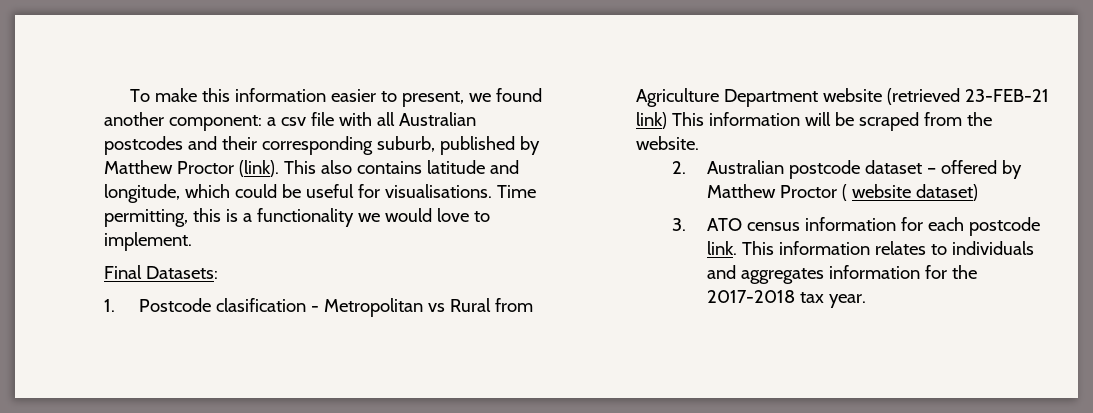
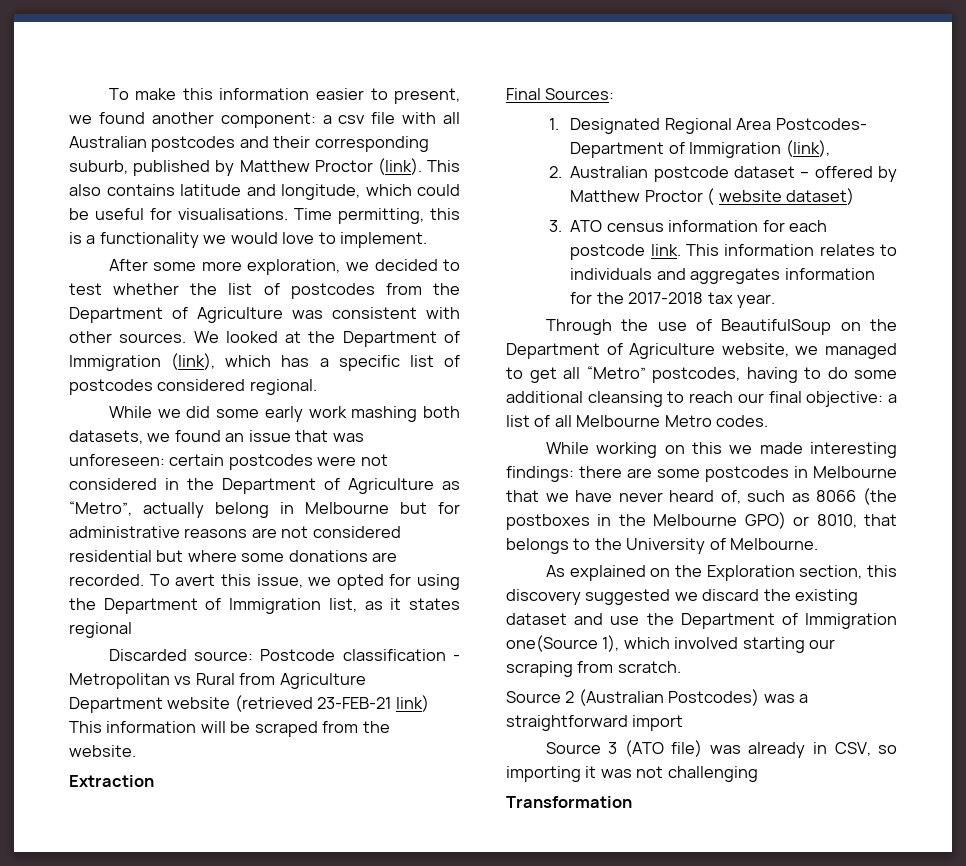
- Final Datasets:
- 1. Postcode clasification - Metropolitan vs Rural from Agriculture Department website (retrieved 23-FEB-21 link) This information will be scraped from the website.
+ After some more exploration, we decided to test whether the list of postcodes from the Department of Agriculture was consistent with other sources. We looked at the Department of Immigration (link), which has a specific list of postcodes considered regional.
+ While we did some early work mashing both datasets, we found an issue that was unforeseen: certain postcodes were not considered in the Department of Agriculture as “Metro”, actually belong in Melbourne but for administrative reasons are not considered residential but where some donations are recorded. To avert this issue, we opted for using the Department of Immigration list, as it states regional
+ Discarded source: Postcode classification - Metropolitan vs Rural from Agriculture Department website (retrieved 23-FEB-21 link) This information will be scraped from the website.
+ Extraction
+ Final Sources:
+ 1. Designated Regional Area Postcodes- Department of Immigration (link),
+ Through the use of BeautifulSoup on the Department of Agriculture website, we managed to get all “Metro” postcodes, having to do some additional cleansing to reach our final objective: a list of all Melbourne Metro codes.
+ While working on this we made interesting findings: there are some postcodes in Melbourne that we have never heard of, such as 8066 (the postboxes in the Melbourne GPO) or 8010, that belongs to the University of Melbourne.
+ As explained on the Exploration section, this discovery suggested we discard the existing dataset and use the Department of Immigration one(Source 1), which involved starting our scraping from scratch.
+ Source 2 (Australian Postcodes) was a straightforward import
+ Source 3 (ATO file) was already in CSV, so importing it was not challenging
+ Transformation

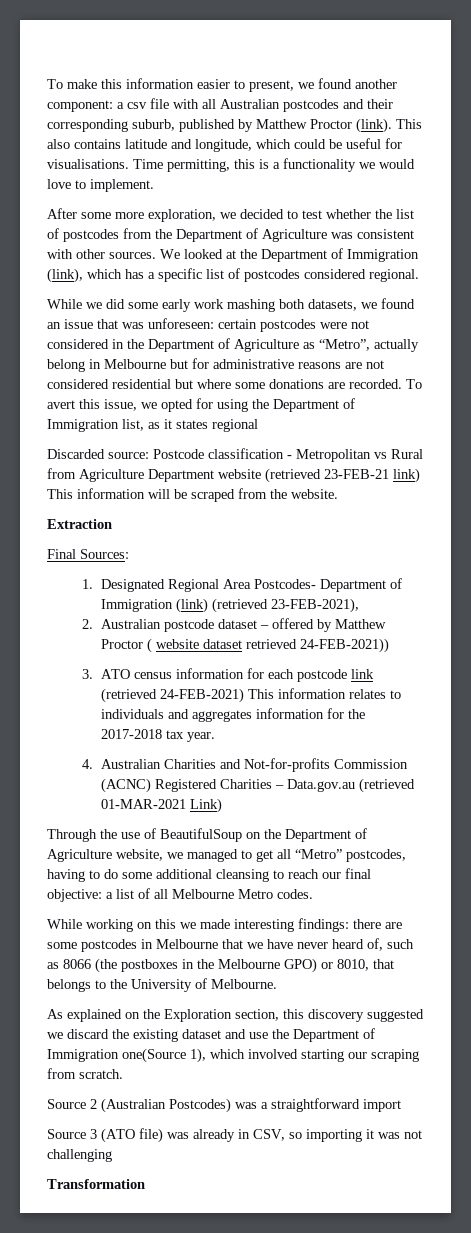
- 1. Designated Regional Area Postcodes- Department of Immigration (link),
+ 1. Designated Regional Area Postcodes- Department of Immigration (link) (retrieved 23-FEB-2021),
- 2. Australian postcode dataset – offered by Matthew Proctor ( website dataset)
+ 2. Australian postcode dataset – offered by Matthew Proctor ( website dataset retrieved 24-FEB-2021))
- 3. ATO census information for each postcode link. This information relates to individuals and aggregates information for the 2017-2018 tax year.
+ 3. ATO census information for each postcode link (retrieved 24-FEB-2021) This information relates to individuals and aggregates information for the 2017-2018 tax year.
+ 4. Australian Charities and Not-for-profits Commission (ACNC) Registered Charities – Data.gov.au (retrieved 01-MAR-2021 Link)

